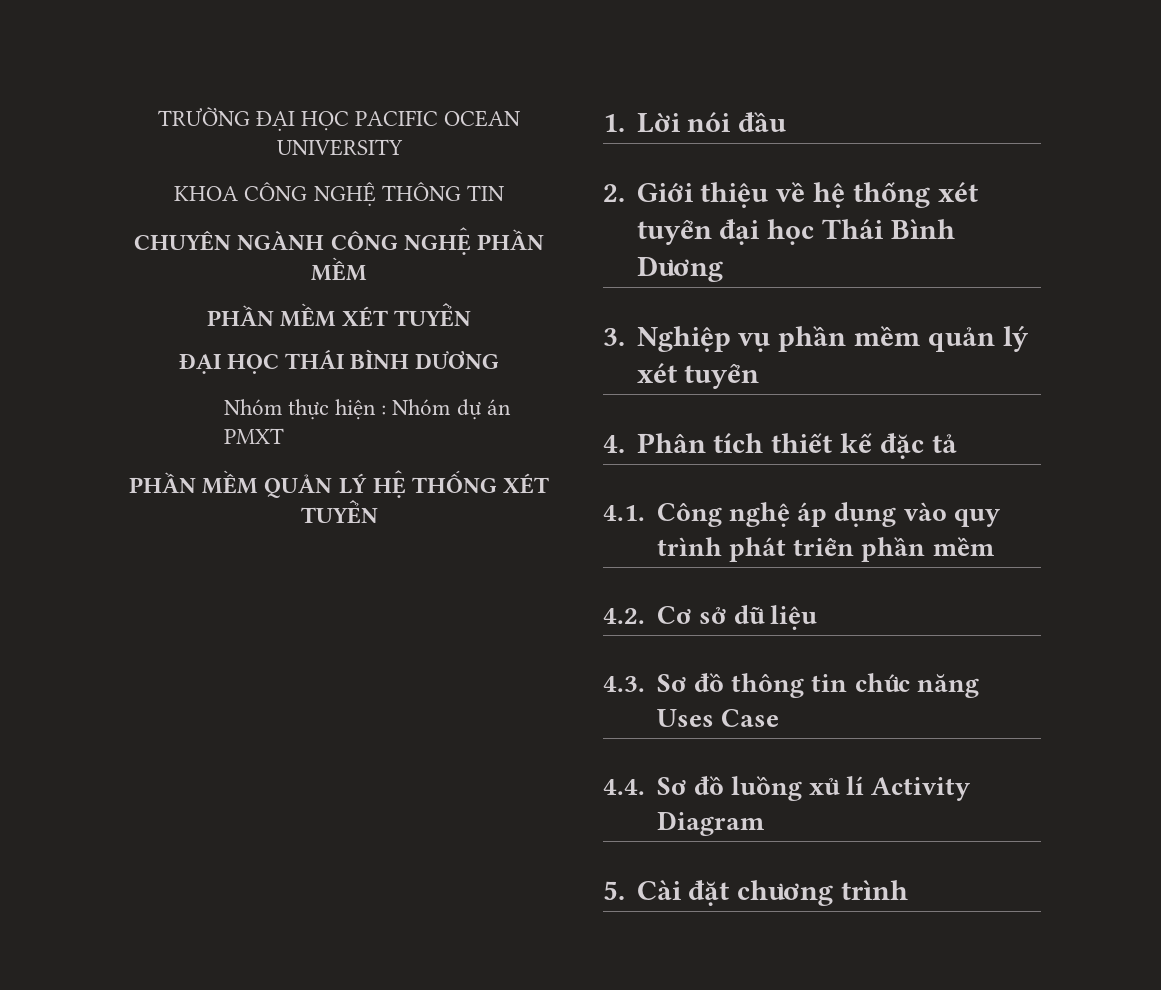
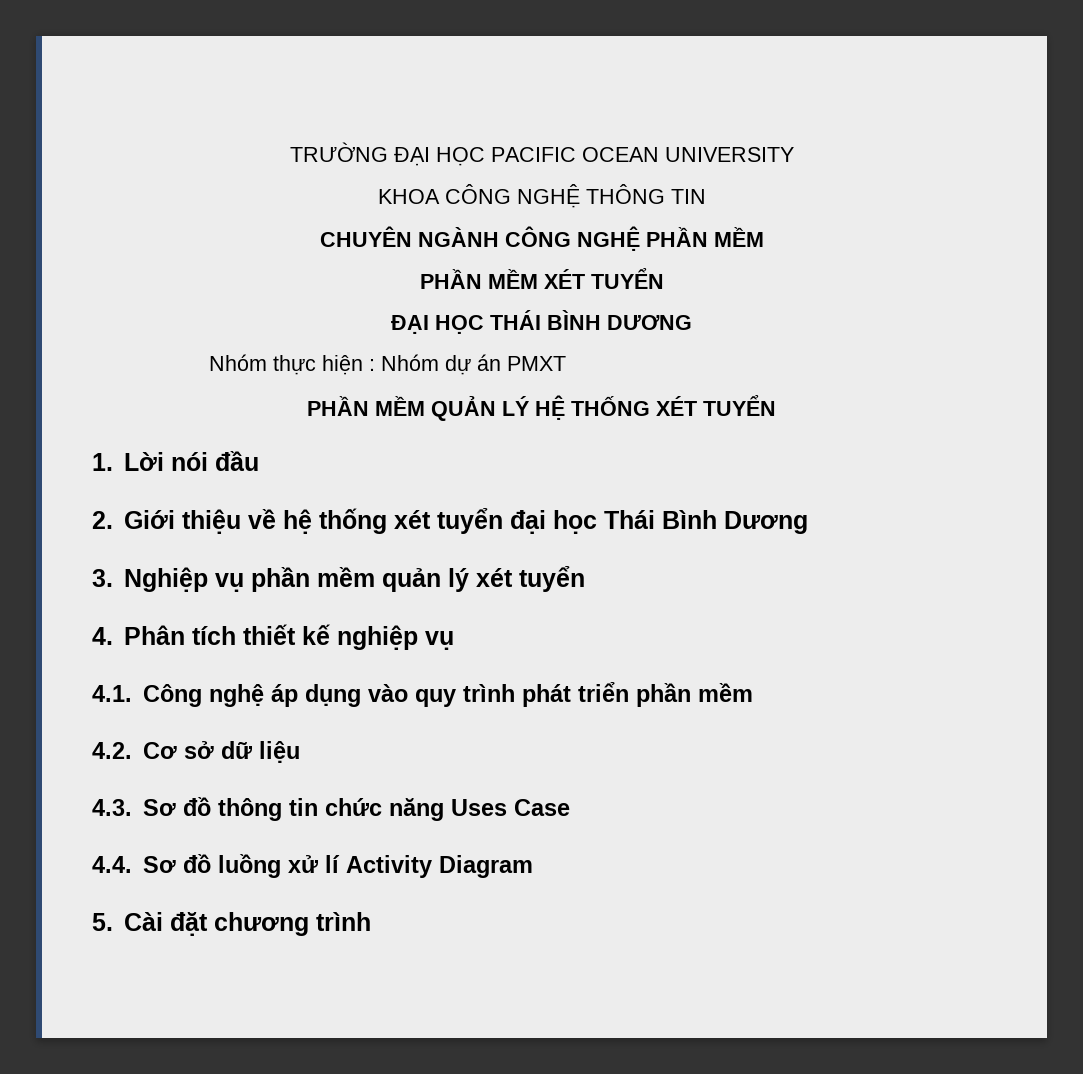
- 4. Phân tích thiết kế đặc tả
+ 4. Phân tích thiết kế nghiệp vụ

